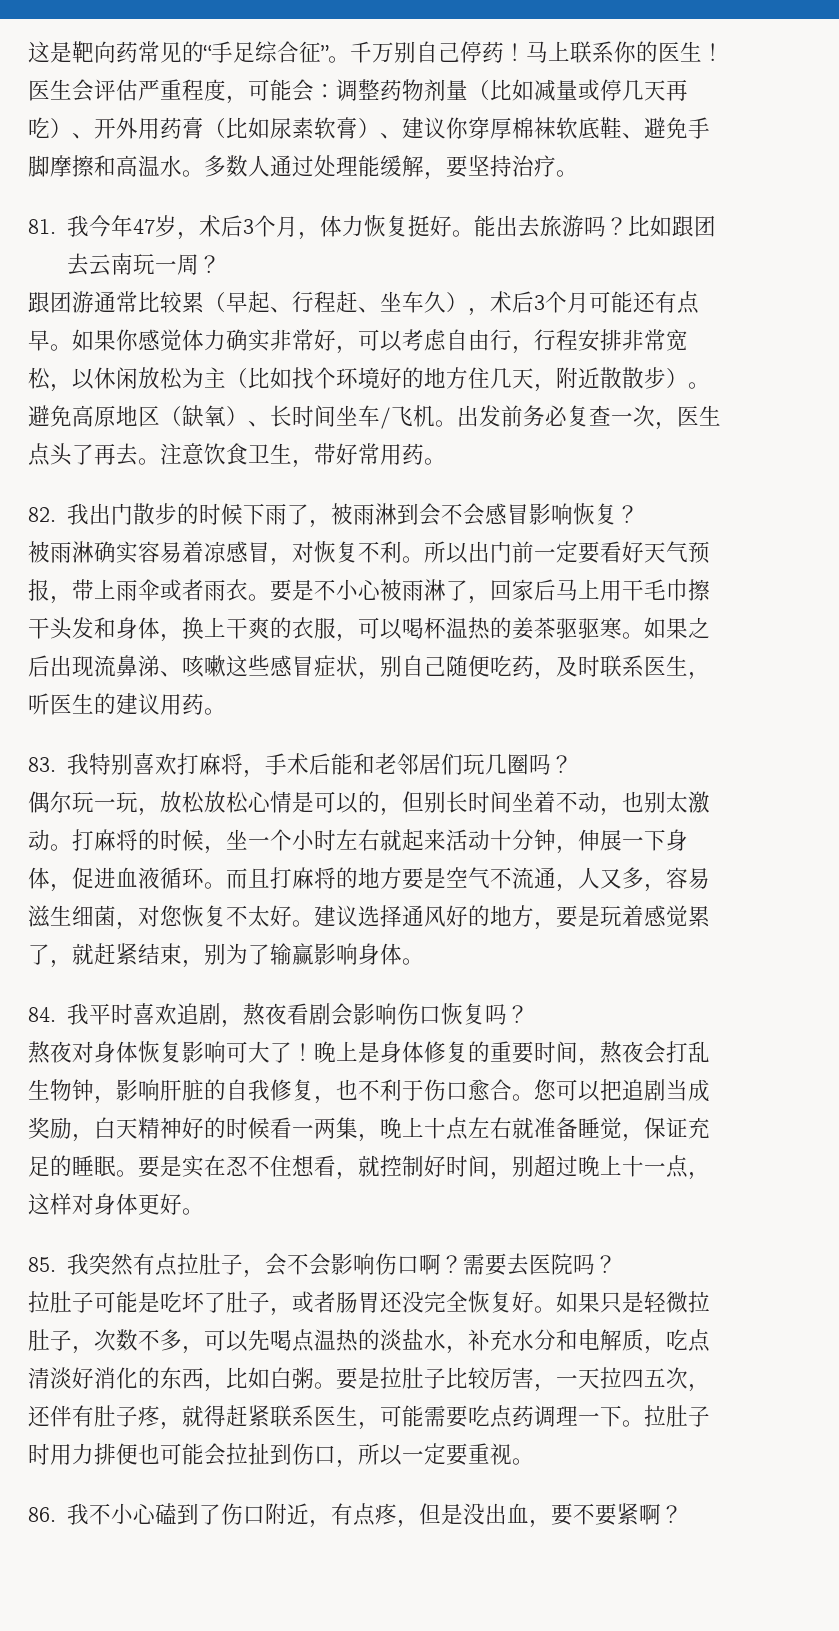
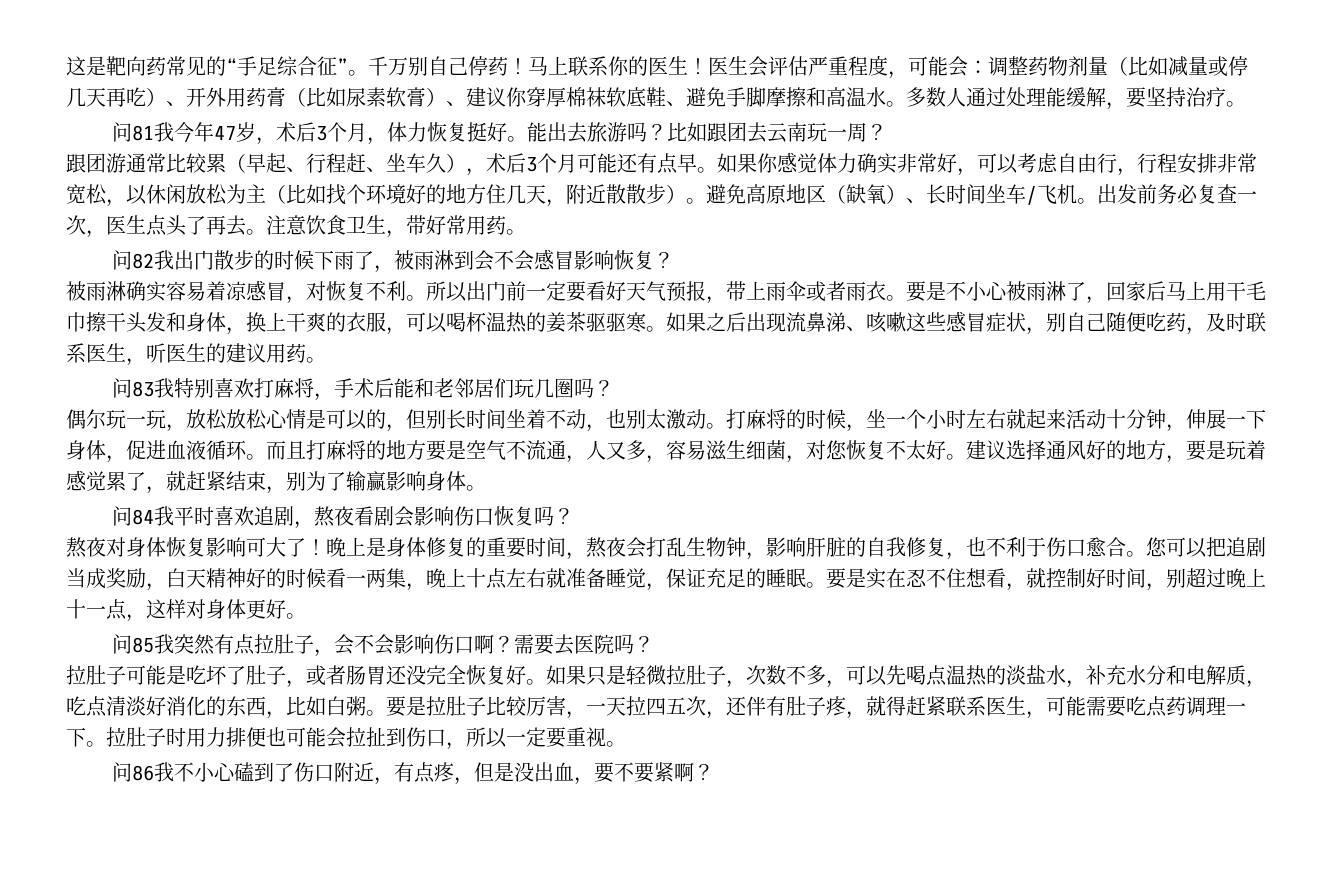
- 81.我今年47岁，术后3个月，体力恢复挺好。
+ 问81我今年47岁，术后3个月，体力恢复挺好。
- 82.我出门散步的时候下雨了，被雨淋到会不会感冒影响恢复？
+ 问82我出门散步的时候下雨了，被雨淋到会不会感冒影响恢复？
- 83.我特别喜欢打麻将，手术后能和老邻居们玩几圈吗？
+ 问83我特别喜欢打麻将，手术后能和老邻居们玩几圈吗？
- 84.我平时喜欢追剧，熬夜看剧会影响伤口恢复吗？
+ 问84我平时喜欢追剧，熬夜看剧会影响伤口恢复吗？
- 85.我突然有点拉肚子，会不会影响伤口啊？
+ 问85我突然有点拉肚子，会不会影响伤口啊？
- 86.我不小心磕到了伤口附近，有点疼，但是没出血，要不要紧啊？
+ 问86我不小心磕到了伤口附近，有点疼，但是没出血，要不要紧啊？

